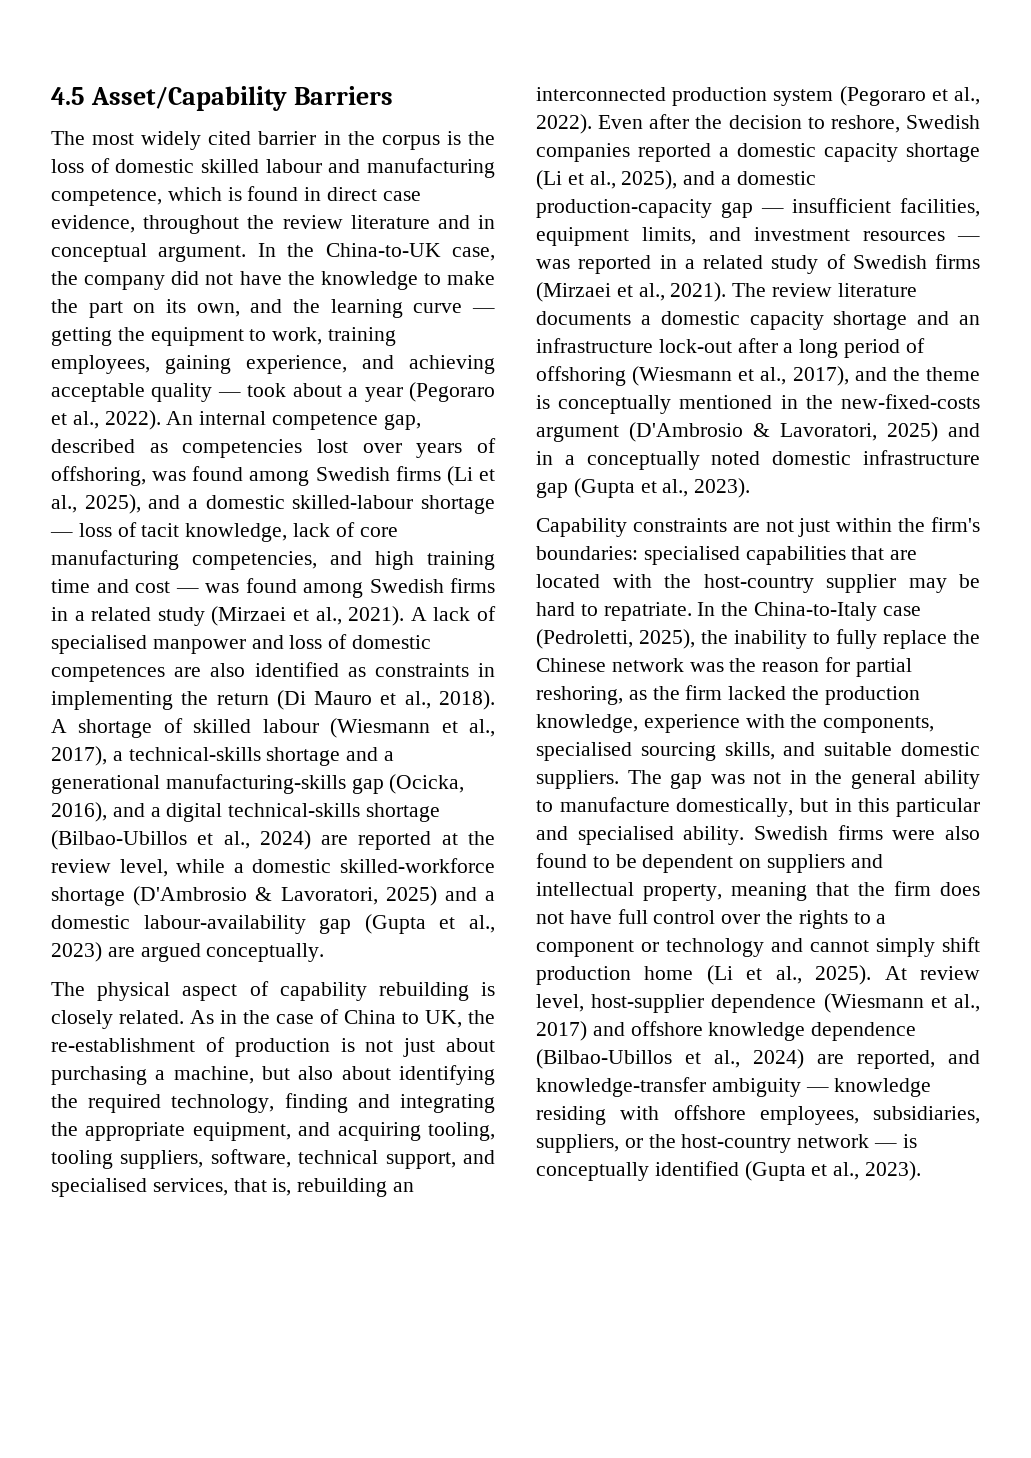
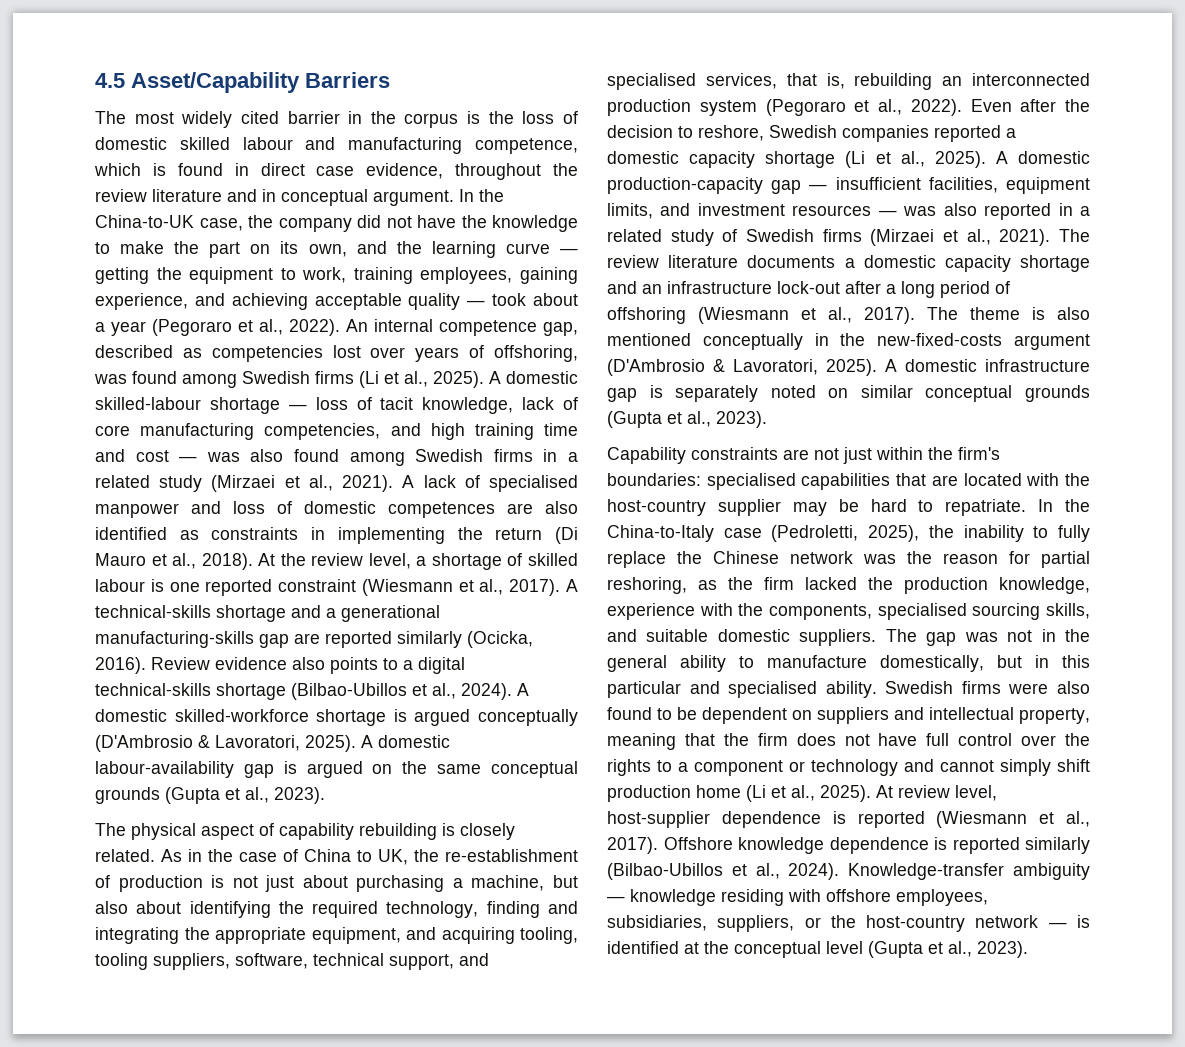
- An internal competence gap, described as competencies lost over years of offshoring, was found among Swedish firms (Li et al., 2025), and a domestic skilled-labour shortage — loss of tacit knowledge, lack of core manufacturing competencies, and high training time and cost — was found among Swedish firms in a related study (Mirzaei et al., 2021).
+ An internal competence gap, described as competencies lost over years of offshoring, was found among Swedish firms (Li et al., 2025). A domestic skilled-labour shortage — loss of tacit knowledge, lack of core manufacturing competencies, and high training time and cost — was also found among Swedish firms in a related study (Mirzaei et al., 2021).
- A shortage of skilled labour (Wiesmann et al., 2017), a technical-skills shortage and a generational manufacturing-skills gap (Ocicka, 2016), and a digital technical-skills shortage (Bilbao-Ubillos et al., 2024) are reported at the review level, while a domestic skilled-workforce shortage (D'Ambrosio & Lavoratori, 2025) and a domestic labour-availability gap (Gupta et al., 2023) are argued conceptually.
+ At the review level, a shortage of skilled labour is one reported constraint (Wiesmann et al., 2017). A technical-skills shortage and a generational manufacturing-skills gap are reported similarly (Ocicka, 2016). Review evidence also points to a digital technical-skills shortage (Bilbao-Ubillos et al., 2024). A domestic skilled-workforce shortage is argued conceptually (D'Ambrosio & Lavoratori, 2025). A domestic labour-availability gap is argued on the same conceptual grounds (Gupta et al., 2023).
- Even after the decision to reshore, Swedish companies reported a domestic capacity shortage (Li et al., 2025), and a domestic production-capacity gap — insufficient facilities, equipment limits, and investment resources — was reported in a related study of Swedish firms (Mirzaei et al., 2021).
+ Even after the decision to reshore, Swedish companies reported a domestic capacity shortage (Li et al., 2025). A domestic production-capacity gap — insufficient facilities, equipment limits, and investment resources — was also reported in a related study of Swedish firms (Mirzaei et al., 2021).
- The review literature documents a domestic capacity shortage and an infrastructure lock-out after a long period of offshoring (Wiesmann et al., 2017), and the theme is conceptually mentioned in the new-fixed-costs argument (D'Ambrosio & Lavoratori, 2025) and in a conceptually noted domestic infrastructure gap (Gupta et al., 2023).
+ The review literature documents a domestic capacity shortage and an infrastructure lock-out after a long period of offshoring (Wiesmann et al., 2017). The theme is also mentioned conceptually in the new-fixed-costs argument (D'Ambrosio & Lavoratori, 2025). A domestic infrastructure gap is separately noted on similar conceptual grounds (Gupta et al., 2023).
- At review level, host-supplier dependence (Wiesmann et al., 2017) and offshore knowledge dependence (Bilbao-Ubillos et al., 2024) are reported, and knowledge-transfer ambiguity — knowledge residing with offshore employees, subsidiaries, suppliers, or the host-country network — is conceptually identified (Gupta et al., 2023).
+ At review level, host-supplier dependence is reported (Wiesmann et al., 2017). Offshore knowledge dependence is reported similarly (Bilbao-Ubillos et al., 2024). Knowledge-transfer ambiguity — knowledge residing with offshore employees, subsidiaries, suppliers, or the host-country network — is identified at the conceptual level (Gupta et al., 2023).

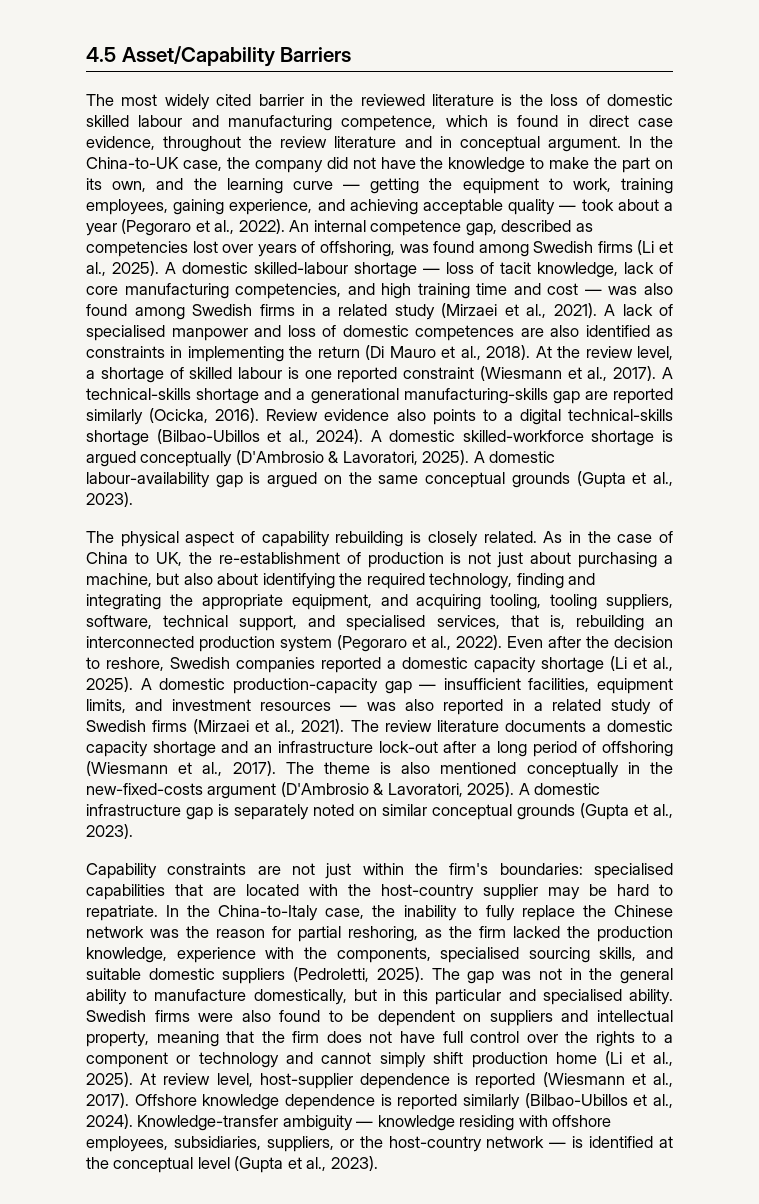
- The most widely cited barrier in the corpus is the loss of domestic skilled labour and manufacturing competence, which is found in direct case evidence, throughout the review literature and in conceptual argument.
+ The most widely cited barrier in the reviewed literature is the loss of domestic skilled labour and manufacturing competence, which is found in direct case evidence, throughout the review literature and in conceptual argument.
- In the China-to-Italy case (Pedroletti, 2025), the inability to fully replace the Chinese network was the reason for partial reshoring, as the firm lacked the production knowledge, experience with the components, specialised sourcing skills, and suitable domestic suppliers.
+ In the China-to-Italy case, the inability to fully replace the Chinese network was the reason for partial reshoring, as the firm lacked the production knowledge, experience with the components, specialised sourcing skills, and suitable domestic suppliers (Pedroletti, 2025).

